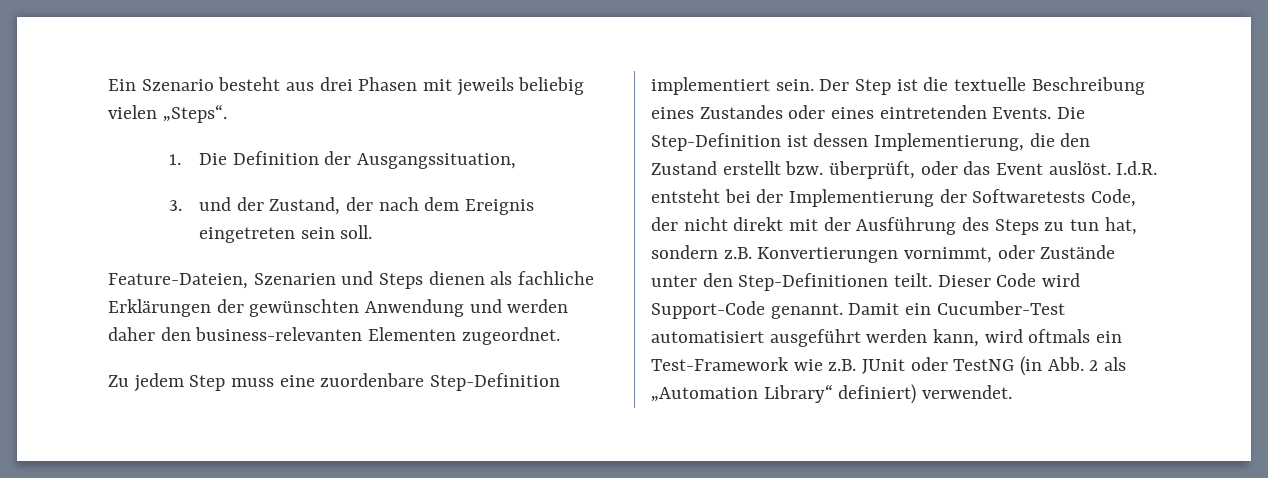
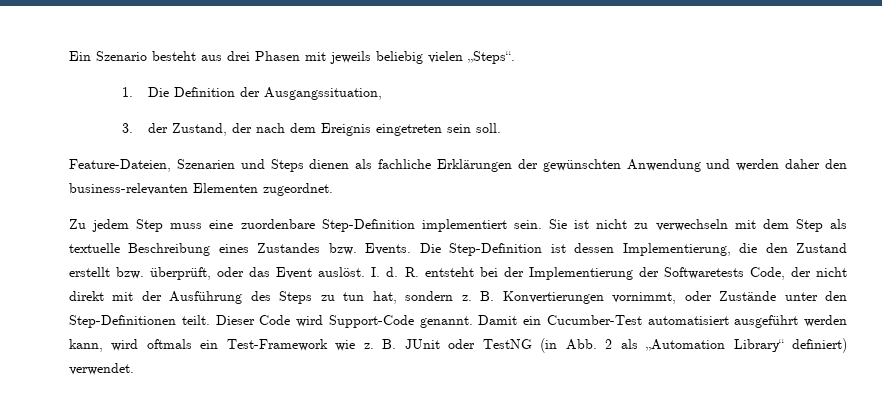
- 3. und der Zustand, der nach dem Ereignis eingetreten sein soll.
+ 3. der Zustand, der nach dem Ereignis eingetreten sein soll.
- Der Step ist die textuelle Beschreibung eines Zustandes oder eines eintretenden Events.
+ Sie ist nicht zu verwechseln mit dem Step als textuelle Beschreibung eines Zustandes bzw. Events.
- I.d.R. entsteht bei der Implementierung der Softwaretests Code, der nicht direkt mit der Ausführung des Steps zu tun hat, sondern z.B. Konvertierungen vornimmt, oder Zustände unter den Step-Definitionen teilt.
+ I. d. R. entsteht bei der Implementierung der Softwaretests Code, der nicht direkt mit der Ausführung des Steps zu tun hat, sondern z. B. Konvertierungen vornimmt, oder Zustände unter den Step-Definitionen teilt.
- Damit ein Cucumber-Test automatisiert ausgeführt werden kann, wird oftmals ein Test-Framework wie z.B. JUnit oder TestNG (in Abb. 2 als „Automation Library“ definiert) verwendet.
+ Damit ein Cucumber-Test automatisiert ausgeführt werden kann, wird oftmals ein Test-Framework wie z. B. JUnit oder TestNG (in Abb. 2 als „Automation Library“ definiert) verwendet.

